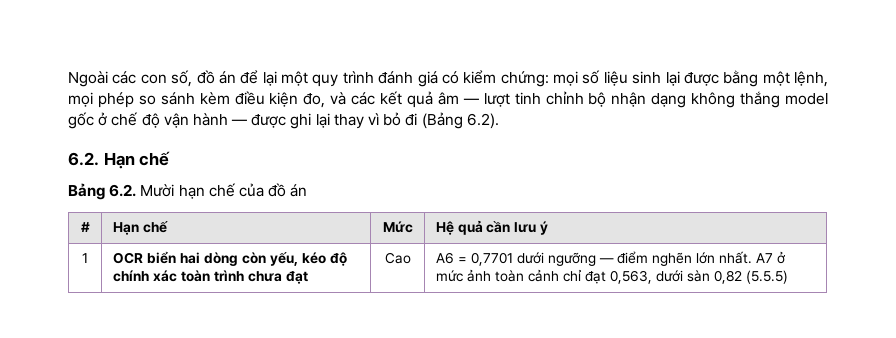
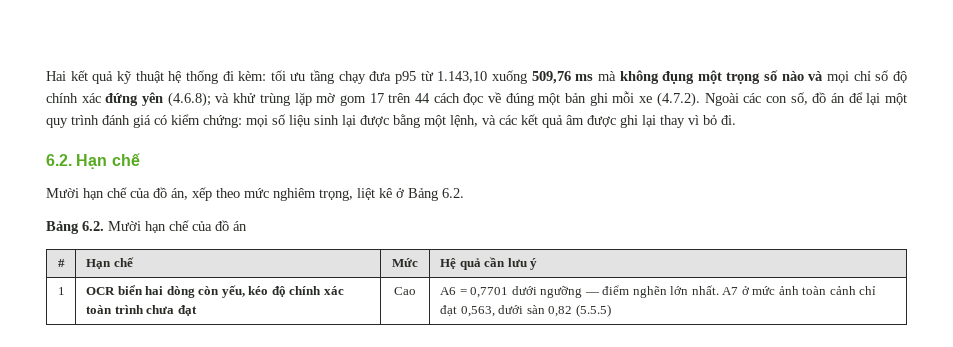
- Ngoài các con số, đồ án để lại một quy trình đánh giá có kiểm chứng: mọi số liệu sinh lại được bằng một lệnh, mọi phép so sánh kèm điều kiện đo, và các kết quả âm — lượt tinh chỉnh bộ nhận dạng không thắng model gốc ở chế độ vận hành — được ghi lại thay vì bỏ đi (Bảng 6.2).
+ Hai kết quả kỹ thuật hệ thống đi kèm: tối ưu tầng chạy đưa p95 từ 1.143,10 xuống 509,76 ms mà không đụng một trọng số nào và mọi chỉ số độ chính xác đứng yên (4.6.8); và khử trùng lặp mờ gom 17 trên 44 cách đọc về đúng một bản ghi mỗi xe (4.7.2). Ngoài các con số, đồ án để lại một quy trình đánh giá có kiểm chứng: mọi số liệu sinh lại được bằng một lệnh, và các kết quả âm được ghi lại thay vì bỏ đi.
+ Mười hạn chế của đồ án, xếp theo mức nghiêm trọng, liệt kê ở Bảng 6.2.

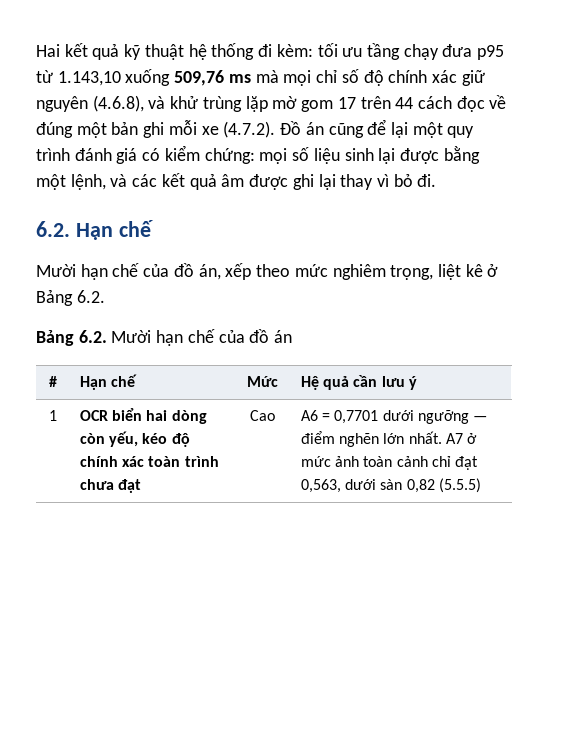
- tối ưu tầng chạy đưa p95 từ 1.143,10 xuống 509,76 ms mà không đụng một trọng số nào và mọi chỉ số độ chính xác đứng yên (4.6.8); và khử trùng lặp mờ gom 17 trên 44 cách đọc về đúng một bản ghi mỗi xe (4.7.2). Ngoài các con số, đồ án để lại một quy trình đánh giá có kiểm chứng:
+ tối ưu tầng chạy đưa p95 từ 1.143,10 xuống 509,76 ms mà mọi chỉ số độ chính xác giữ nguyên (4.6.8), và khử trùng lặp mờ gom 17 trên 44 cách đọc về đúng một bản ghi mỗi xe (4.7.2). Đồ án cũng để lại một quy trình đánh giá có kiểm chứng:

